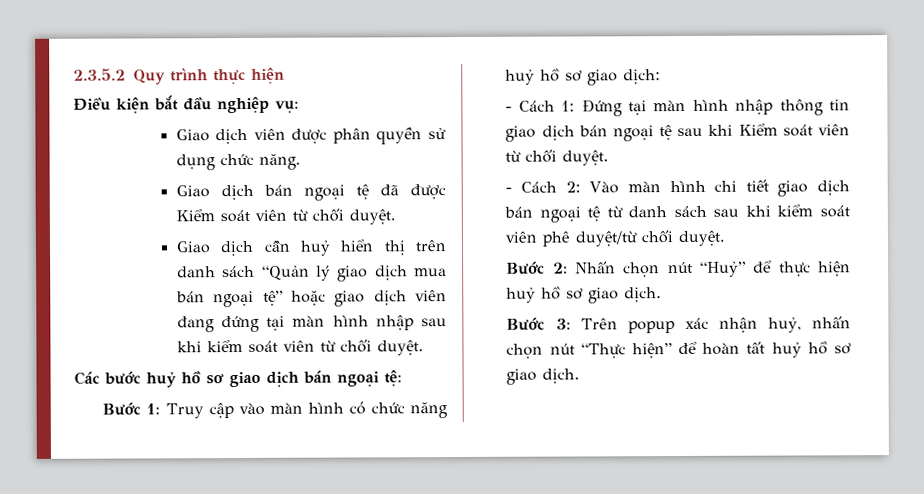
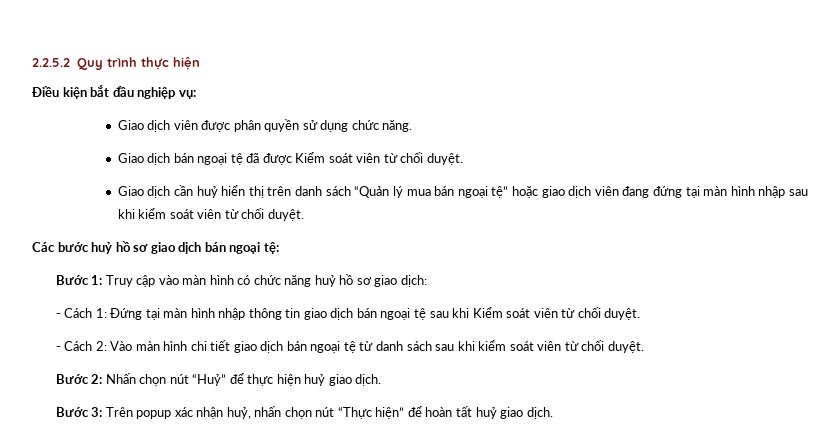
- 2.3.5.2 Quy trình thực hiện
+ 2.2.5.2 Quy trình thực hiện
- Giao dịch cần huỷ hiển thị trên danh sách “Quản lý giao dịch mua bán ngoại tệ” hoặc giao dịch viên đang đứng tại màn hình nhập sau khi kiểm soát viên từ chối duyệt.
+ Giao dịch cần huỷ hiển thị trên danh sách “Quản lý mua bán ngoại tệ” hoặc giao dịch viên đang đứng tại màn hình nhập sau khi kiểm soát viên từ chối duyệt.
- - Cách 2: Vào màn hình chi tiết giao dịch bán ngoại tệ từ danh sách sau khi kiểm soát viên phê duyệt/từ chối duyệt.
+ - Cách 2: Vào màn hình chi tiết giao dịch bán ngoại tệ từ danh sách sau khi kiểm soát viên từ chối duyệt.
- Bước 2: Nhấn chọn nút “Huỷ” để thực hiện huỷ hồ sơ giao dịch.
+ Bước 2: Nhấn chọn nút “Huỷ” để thực hiện huỷ giao dịch.
- Bước 3: Trên popup xác nhận huỷ, nhấn chọn nút “Thực hiện” để hoàn tất huỷ hồ sơ giao dịch.
+ Bước 3: Trên popup xác nhận huỷ, nhấn chọn nút “Thực hiện” để hoàn tất huỷ giao dịch.

